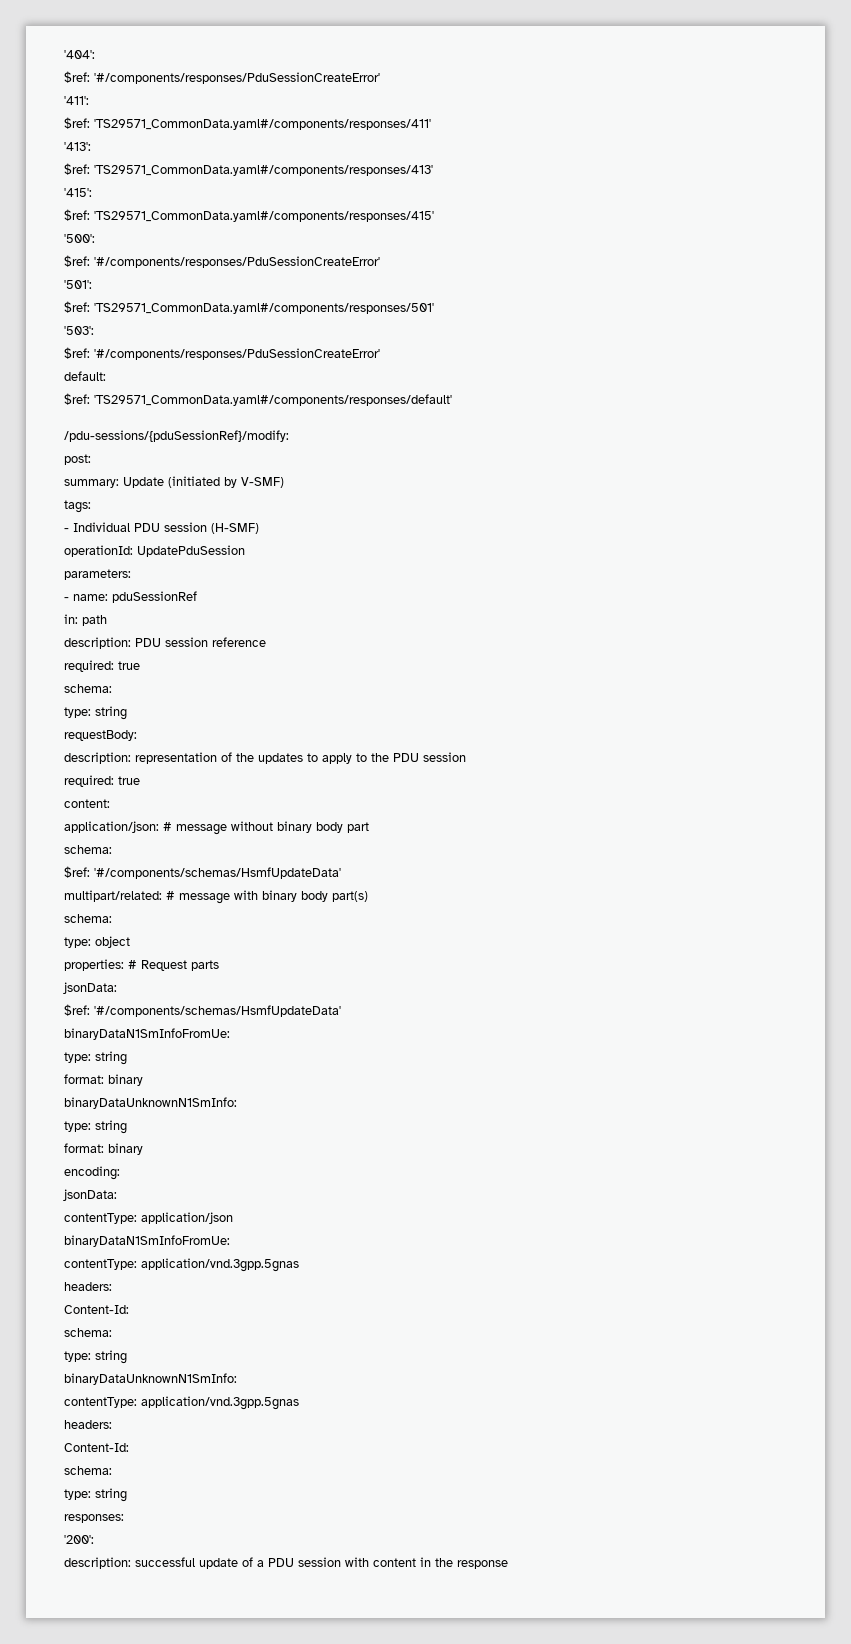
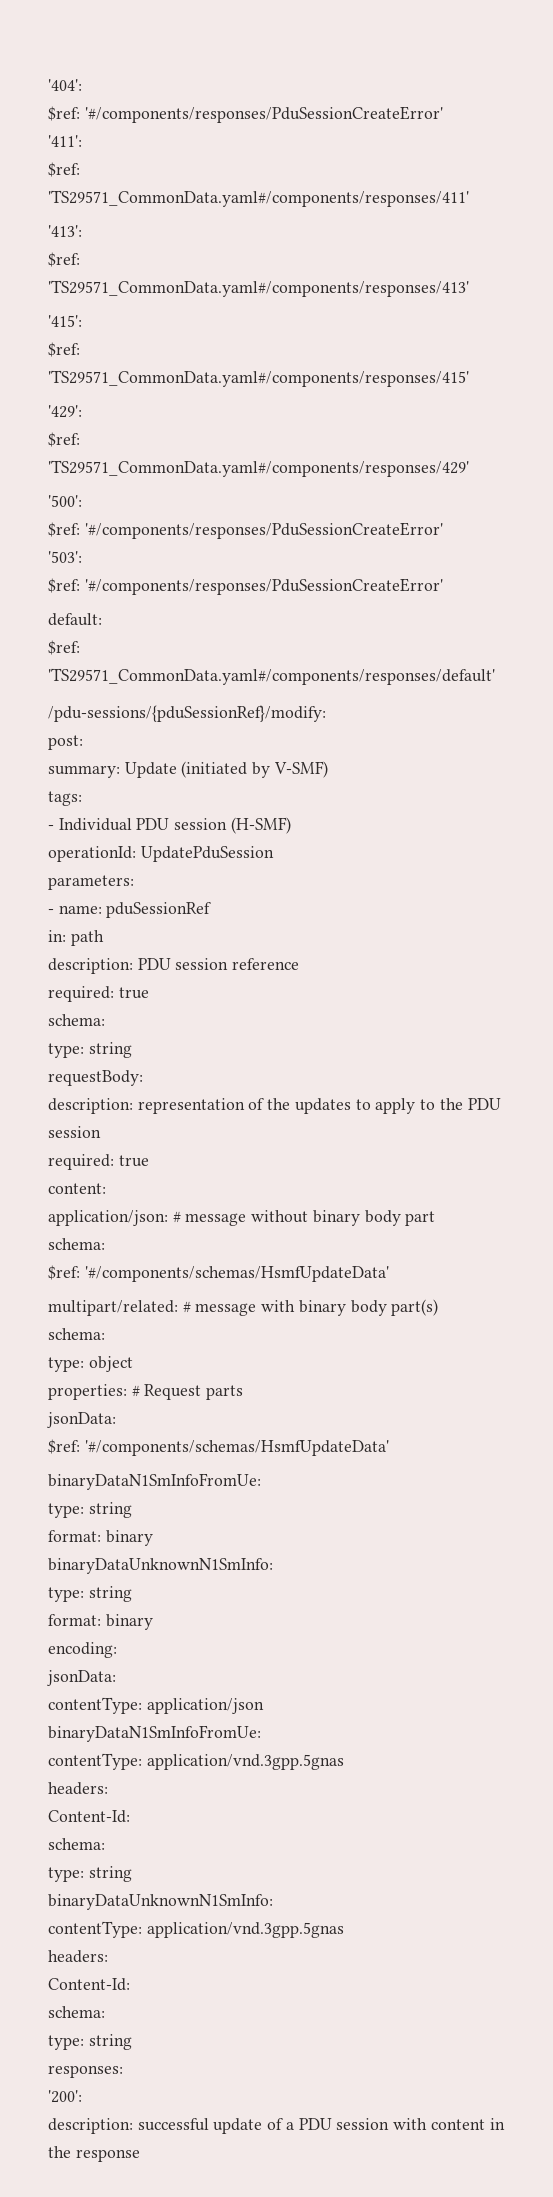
+ '429':
+ $ref: 'TS29571_CommonData.yaml#/components/responses/429'
- '501':
- $ref: 'TS29571_CommonData.yaml#/components/responses/501'

